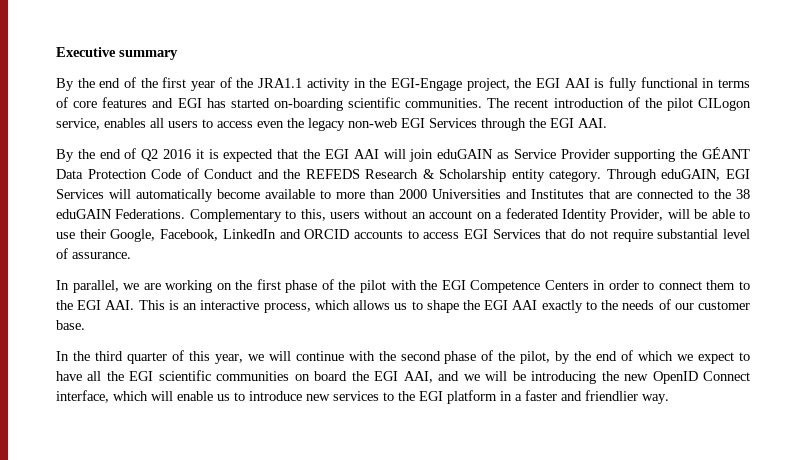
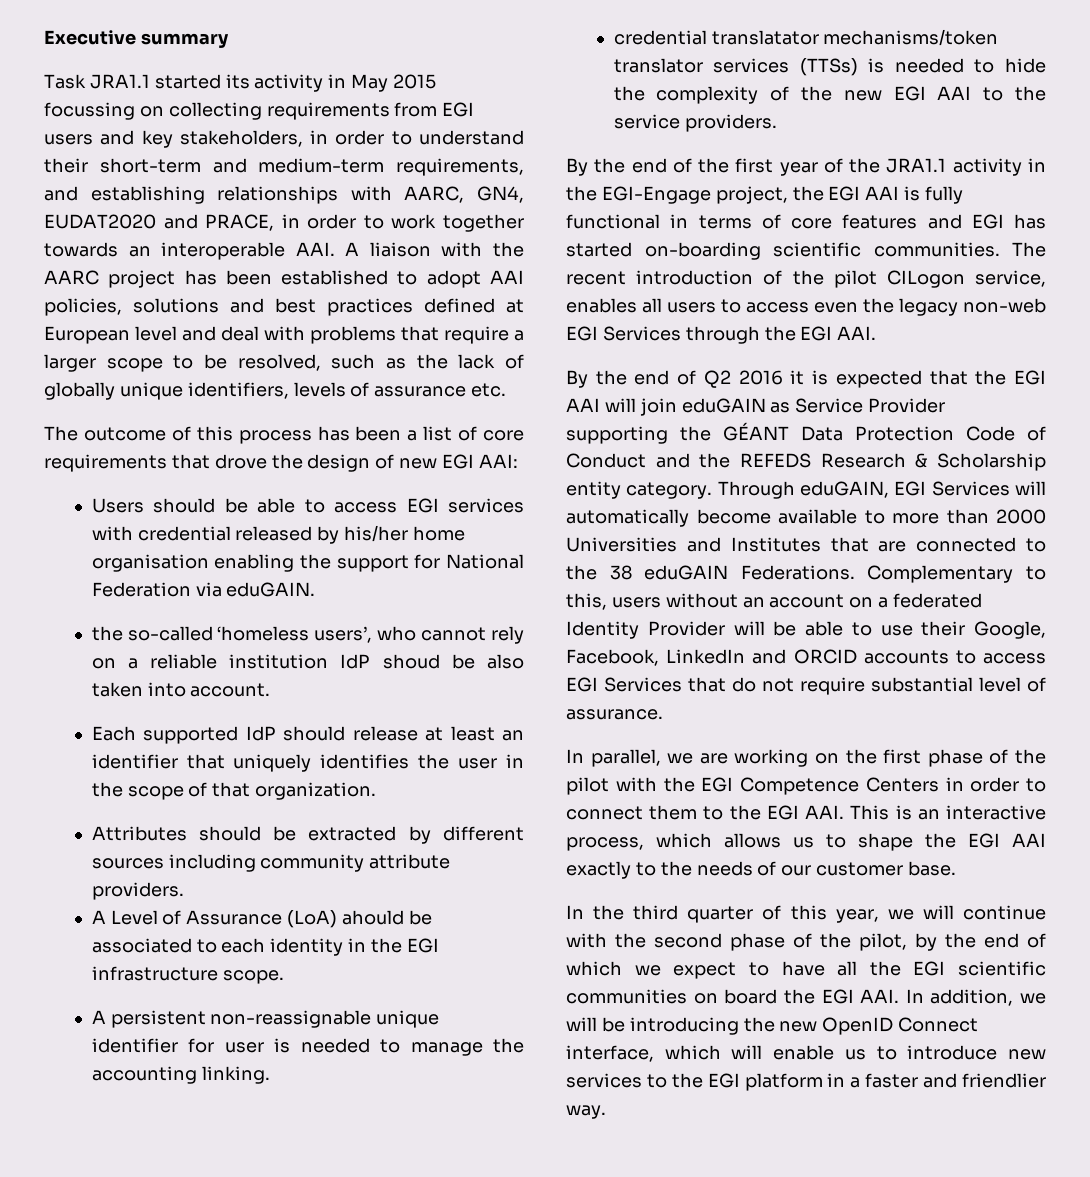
+ Task JRA1.1 started its activity in May 2015 focussing on collecting requirements from EGI users and key stakeholders, in order to understand their short-term and medium-term requirements, and establishing relationships with AARC, GN4, EUDAT2020 and PRACE, in order to work together towards an interoperable AAI. A liaison with the AARC project has been established to adopt AAI policies, solutions and best practices defined at European level and deal with problems that require a larger scope to be resolved, such as the lack of globally unique identifiers, levels of assurance etc.
+ The outcome of this process has been a list of core requirements that drove the design of new EGI AAI:
+ Users should be able to access EGI services with credential released by his/her home organisation enabling the support for National Federation via eduGAIN.
+ the so-called ‘homeless users’, who cannot rely on a reliable institution IdP shoud be also taken into account.
+ Each supported IdP should release at least an identifier that uniquely identifies the user in the scope of that organization.
+ Attributes should be extracted by different sources including community attribute providers.
+ A Level of Assurance (LoA) ahould be associated to each identity in the EGI infrastructure scope.
+ A persistent non-reassignable unique identifier for user is needed to manage the accounting linking.
+ credential translatator mechanisms/token translator services (TTSs) is needed to hide the complexity of the new EGI AAI to the service providers.
- Complementary to this, users without an account on a federated Identity Provider, will be able to use their Google, Facebook, LinkedIn and ORCID accounts to access EGI Services that do not require substantial level of assurance.
+ Complementary to this, users without an account on a federated Identity Provider will be able to use their Google, Facebook, LinkedIn and ORCID accounts to access EGI Services that do not require substantial level of assurance.
- In the third quarter of this year, we will continue with the second phase of the pilot, by the end of which we expect to have all the EGI scientific communities on board the EGI AAI, and we will be introducing the new OpenID Connect interface, which will enable us to introduce new services to the EGI platform in a faster and friendlier way.
+ In the third quarter of this year, we will continue with the second phase of the pilot, by the end of which we expect to have all the EGI scientific communities on board the EGI AAI. In addition, we will be introducing the new OpenID Connect interface, which will enable us to introduce new services to the EGI platform in a faster and friendlier way.

